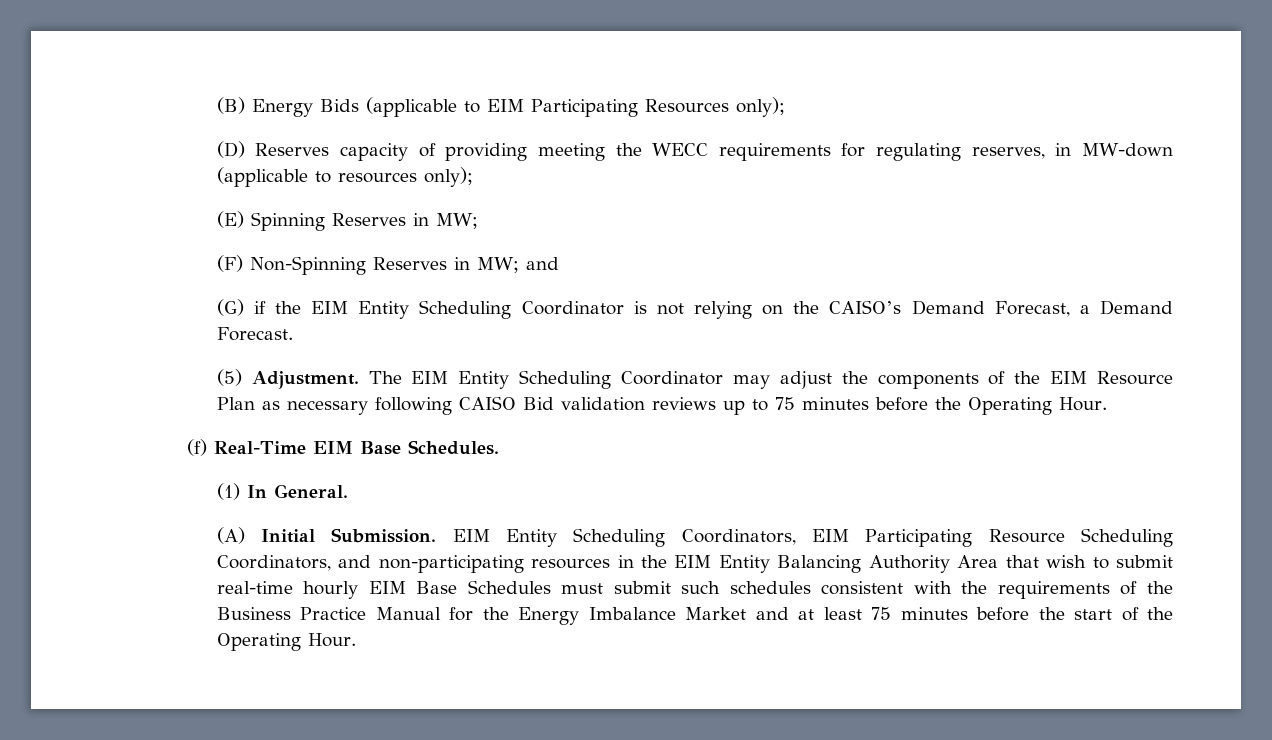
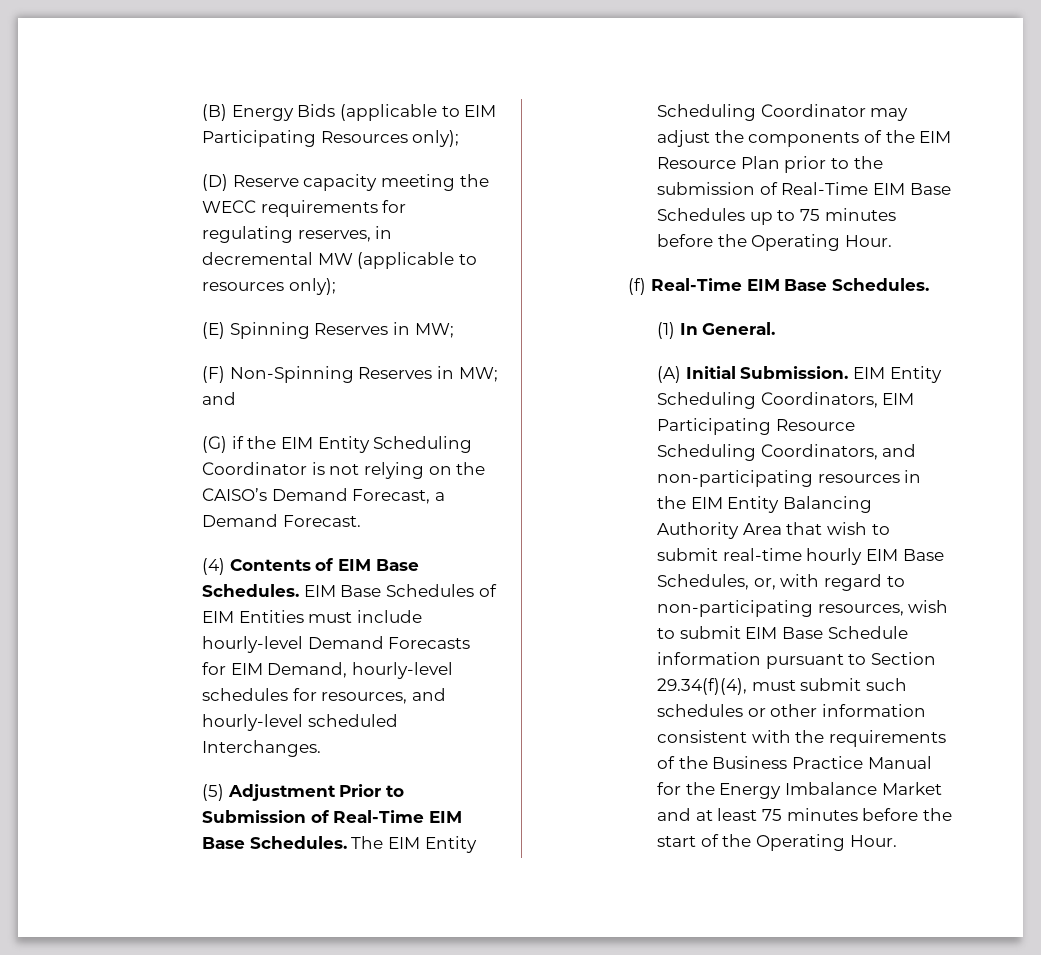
- (D) Reserves capacity of providing meeting the WECC requirements for regulating reserves, in MW-down (applicable to resources only);
+ (D) Reserve capacity meeting the WECC requirements for regulating reserves, in decremental MW (applicable to resources only);
- (5) Adjustment.
+ (4) Contents of EIM Base Schedules. EIM Base Schedules of EIM Entities must include hourly-level Demand Forecasts for EIM Demand, hourly-level schedules for resources, and hourly-level scheduled Interchanges.
+ (5) Adjustment Prior to Submission of Real-Time EIM Base Schedules.
- The EIM Entity Scheduling Coordinator may adjust the components of the EIM Resource Plan as necessary following CAISO Bid validation reviews up to 75 minutes before the Operating Hour.
+ The EIM Entity Scheduling Coordinator may adjust the components of the EIM Resource Plan prior to the submission of Real-Time EIM Base Schedules up to 75 minutes before the Operating Hour.
- EIM Entity Scheduling Coordinators, EIM Participating Resource Scheduling Coordinators, and non-participating resources in the EIM Entity Balancing Authority Area that wish to submit real-time hourly EIM Base Schedules must submit such schedules consistent with the requirements of the Business Practice Manual for the Energy Imbalance Market and at least 75 minutes before the start of the Operating Hour.
+ EIM Entity Scheduling Coordinators, EIM Participating Resource Scheduling Coordinators, and non-participating resources in the EIM Entity Balancing Authority Area that wish to submit real-time hourly EIM Base Schedules, or, with regard to non-participating resources, wish to submit EIM Base Schedule information pursuant to Section 29.34(f)(4), must submit such schedules or other information consistent with the requirements of the Business Practice Manual for the Energy Imbalance Market and at least 75 minutes before the start of the Operating Hour.

